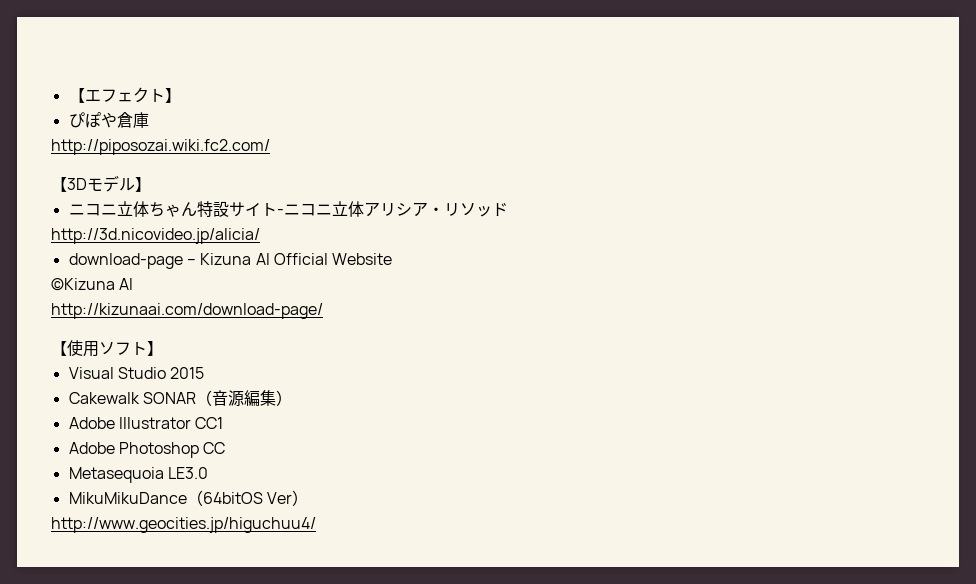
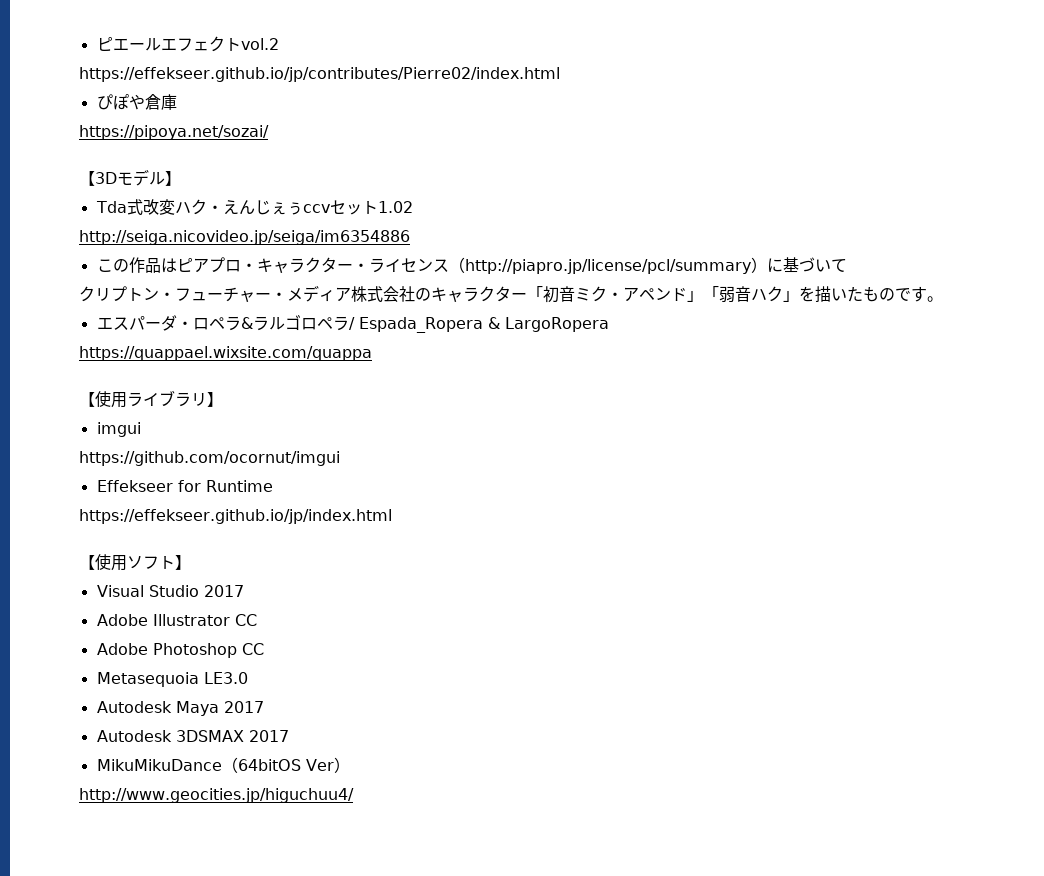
- 【エフェクト】
+ ピエールエフェクトvol.2
+ https://effekseer.github.io/jp/contributes/Pierre02/index.html
- http://piposozai.wiki.fc2.com/
+ https://pipoya.net/sozai/
- ニコニ立体ちゃん特設サイト-ニコニ立体アリシア・リソッド
- http://3d.nicovideo.jp/alicia/
- download-page – Kizuna AI Official Website
- ©Kizuna AI
- http://kizunaai.com/download-page/
+ Tda式改変ハク・えんじぇぅccvセット1.02
+ http://seiga.nicovideo.jp/seiga/im6354886
+ この作品はピアプロ・キャラクター・ライセンス（http://piapro.jp/license/pcl/summary）に基づいて
+ クリプトン・フューチャー・メディア株式会社のキャラクター「初音ミク・アペンド」「弱音ハク」を描いたものです。
+ エスパーダ・ロペラ&ラルゴロペラ/ Espada_Ropera & LargoRopera
+ https://quappael.wixsite.com/quappa
+ 【使用ライブラリ】
+ imgui
+ https://github.com/ocornut/imgui
+ Effekseer for Runtime
+ https://effekseer.github.io/jp/index.html
- Visual Studio 2015
- Cakewalk SONAR（音源編集）
+ Visual Studio 2017
- Adobe Illustrator CC1
+ Adobe Illustrator CC
+ Autodesk Maya 2017
+ Autodesk 3DSMAX 2017

